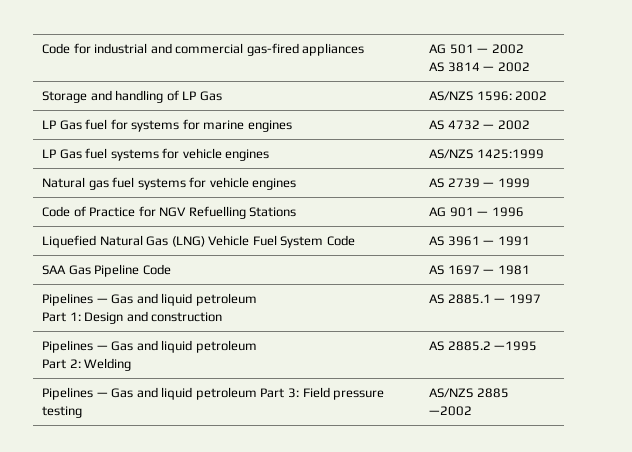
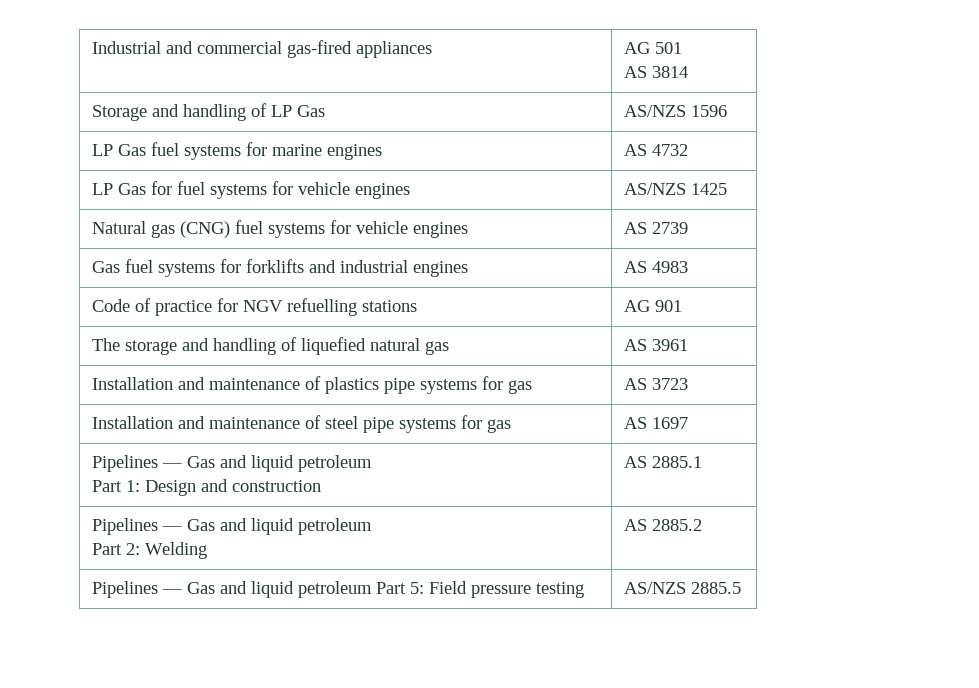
- Code for industrial and commercial gas-fired appliances | AG 501 — 2002
- AS 3814 — 2002
+ Industrial and commercial gas-fired appliances | AG 501
+ AS 3814
- Storage and handling of LP Gas | AS/NZS 1596: 2002
- LP Gas fuel for systems for marine engines | AS 4732 — 2002
- LP Gas fuel systems for vehicle engines | AS/NZS 1425:1999
+ Storage and handling of LP Gas | AS/NZS 1596
+ LP Gas fuel systems for marine engines | AS 4732
+ LP Gas for fuel systems for vehicle engines | AS/NZS 1425
- Natural gas fuel systems for vehicle engines | AS 2739 — 1999
+ Natural gas (CNG) fuel systems for vehicle engines | AS 2739
+ Gas fuel systems for forklifts and industrial engines | AS 4983
- Code of Practice for NGV Refuelling Stations | AG 901 — 1996
- Liquefied Natural Gas (LNG) Vehicle Fuel System Code | AS 3961 — 1991
- SAA Gas Pipeline Code | AS 1697 — 1981
+ Code of practice for NGV refuelling stations | AG 901
+ The storage and handling of liquefied natural gas | AS 3961
+ Installation and maintenance of plastics pipe systems for gas | AS 3723
+ Installation and maintenance of steel pipe systems for gas | AS 1697
  Pipelines — Gas and liquid petroleum
- Part 1: Design and construction | AS 2885.1 — 1997
+ Part 1: Design and construction | AS 2885.1
  Pipelines — Gas and liquid petroleum
- Part 2: Welding | AS 2885.2 —1995
+ Part 2: Welding | AS 2885.2
- Pipelines — Gas and liquid petroleum Part 3: Field pressure testing | AS/NZS 2885 —2002
+ Pipelines — Gas and liquid petroleum Part 5: Field pressure testing | AS/NZS 2885.5

